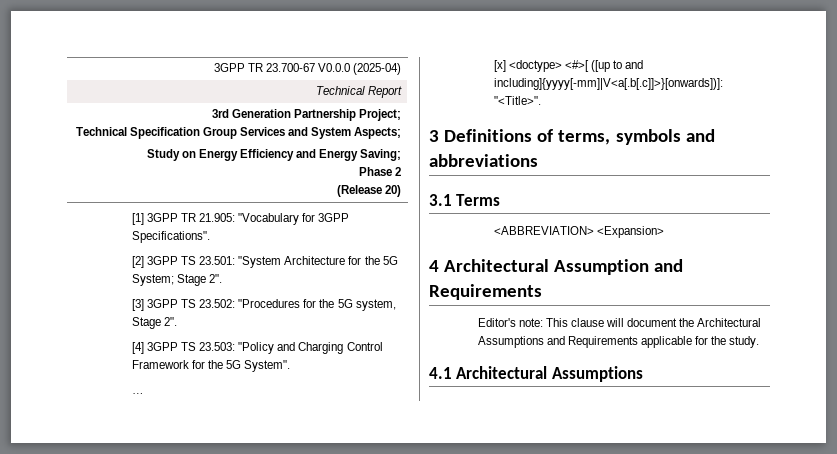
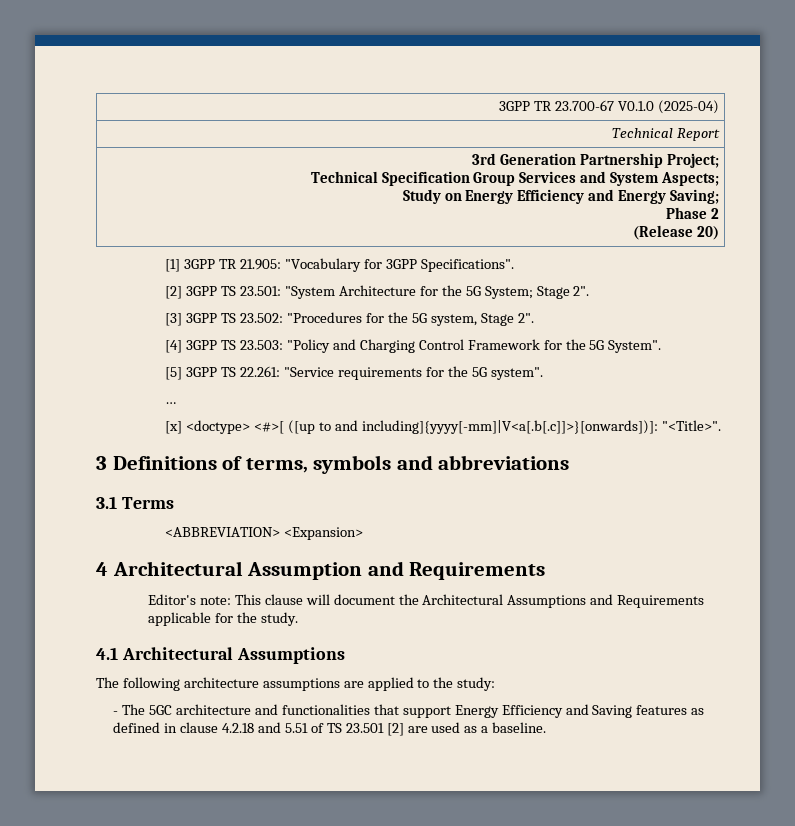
- 3GPP TR 23.700-67 V0.0.0 (2025-04)
+ 3GPP TR 23.700-67 V0.1.0 (2025-04)
+ [5] 3GPP TS 22.261: "Service requirements for the 5G system".
+ The following architecture assumptions are applied to the study:
+ - The 5GC architecture and functionalities that support Energy Efficiency and Saving features as defined in clause 4.2.18 and 5.51 of TS 23.501 [2] are used as a baseline.

